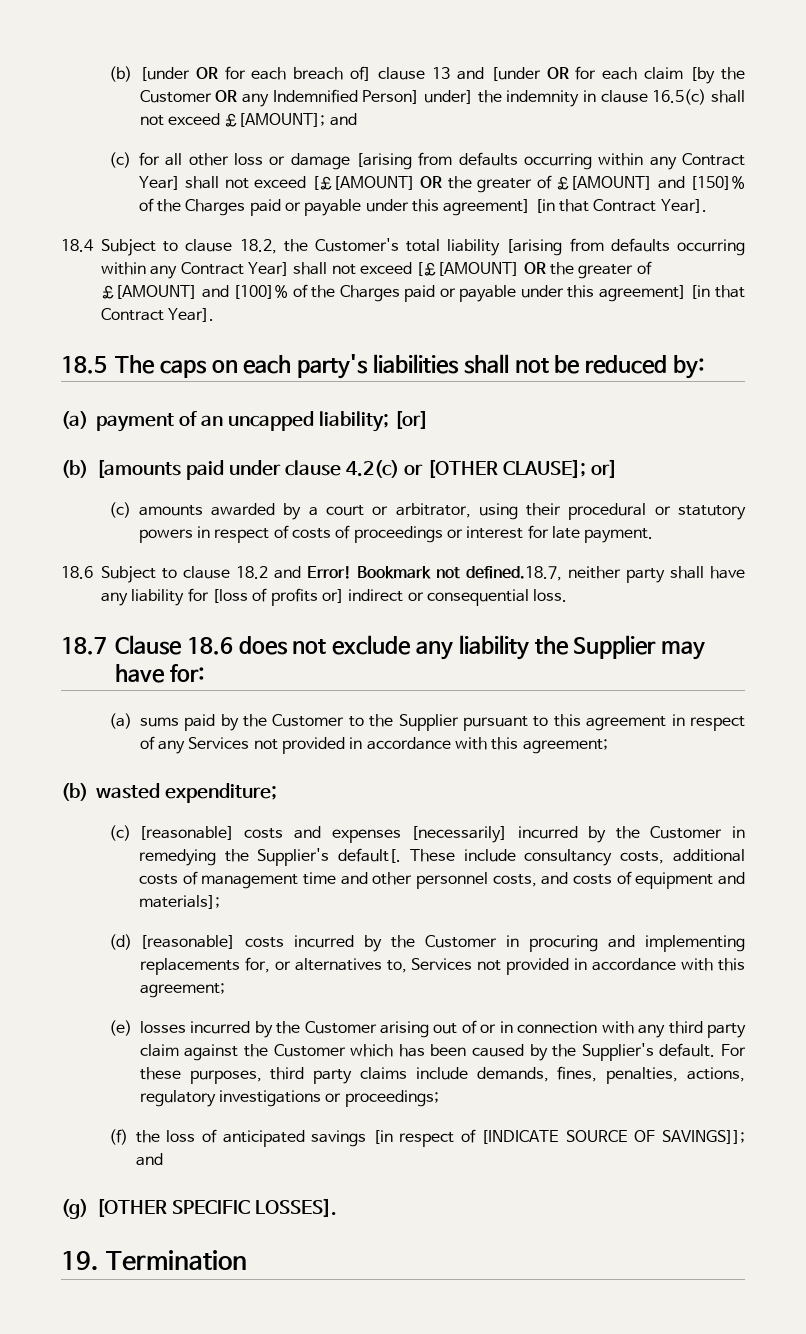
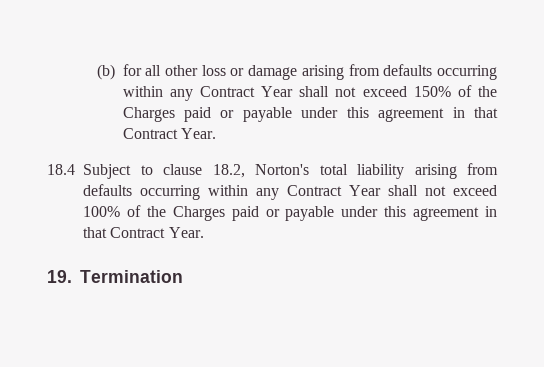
- (b) [under OR for each breach of] clause 13 and [under OR for each claim [by the Customer OR any Indemnified Person] under] the indemnity in clause 16.5(c) shall not exceed £[AMOUNT]; and
- (c) for all other loss or damage [arising from defaults occurring within any Contract Year] shall not exceed [£[AMOUNT] OR the greater of £[AMOUNT] and [150]% of the Charges paid or payable under this agreement] [in that Contract Year].
+ (b) for all other loss or damage arising from defaults occurring within any Contract Year shall not exceed 150% of the Charges paid or payable under this agreement in that Contract Year.
- 18.4 Subject to clause 18.2, the Customer's total liability [arising from defaults occurring within any Contract Year] shall not exceed [£[AMOUNT] OR the greater of £[AMOUNT] and [100]% of the Charges paid or payable under this agreement] [in that Contract Year].
- 18.5 The caps on each party's liabilities shall not be reduced by:
- (a) payment of an uncapped liability; [or]
- (b) [amounts paid under clause 4.2(c) or [OTHER CLAUSE]; or]
- (c) amounts awarded by a court or arbitrator, using their procedural or statutory powers in respect of costs of proceedings or interest for late payment.
- 18.6 Subject to clause 18.2 and Error! Bookmark not defined.18.7, neither party shall have any liability for [loss of profits or] indirect or consequential loss.
- 18.7 Clause 18.6 does not exclude any liability the Supplier may have for:
- (a) sums paid by the Customer to the Supplier pursuant to this agreement in respect of any Services not provided in accordance with this agreement;
- (b) wasted expenditure;
- (c) [reasonable] costs and expenses [necessarily] incurred by the Customer in remedying the Supplier's default[. These include consultancy costs, additional costs of management time and other personnel costs, and costs of equipment and materials];
- (d) [reasonable] costs incurred by the Customer in procuring and implementing replacements for, or alternatives to, Services not provided in accordance with this agreement;
- (e) losses incurred by the Customer arising out of or in connection with any third party claim against the Customer which has been caused by the Supplier's default. For these purposes, third party claims include demands, fines, penalties, actions, regulatory investigations or proceedings;
- (f) the loss of anticipated savings [in respect of [INDICATE SOURCE OF SAVINGS]]; and
- (g) [OTHER SPECIFIC LOSSES].
+ 18.4 Subject to clause 18.2, Norton's total liability arising from defaults occurring within any Contract Year shall not exceed 100% of the Charges paid or payable under this agreement in that Contract Year.

